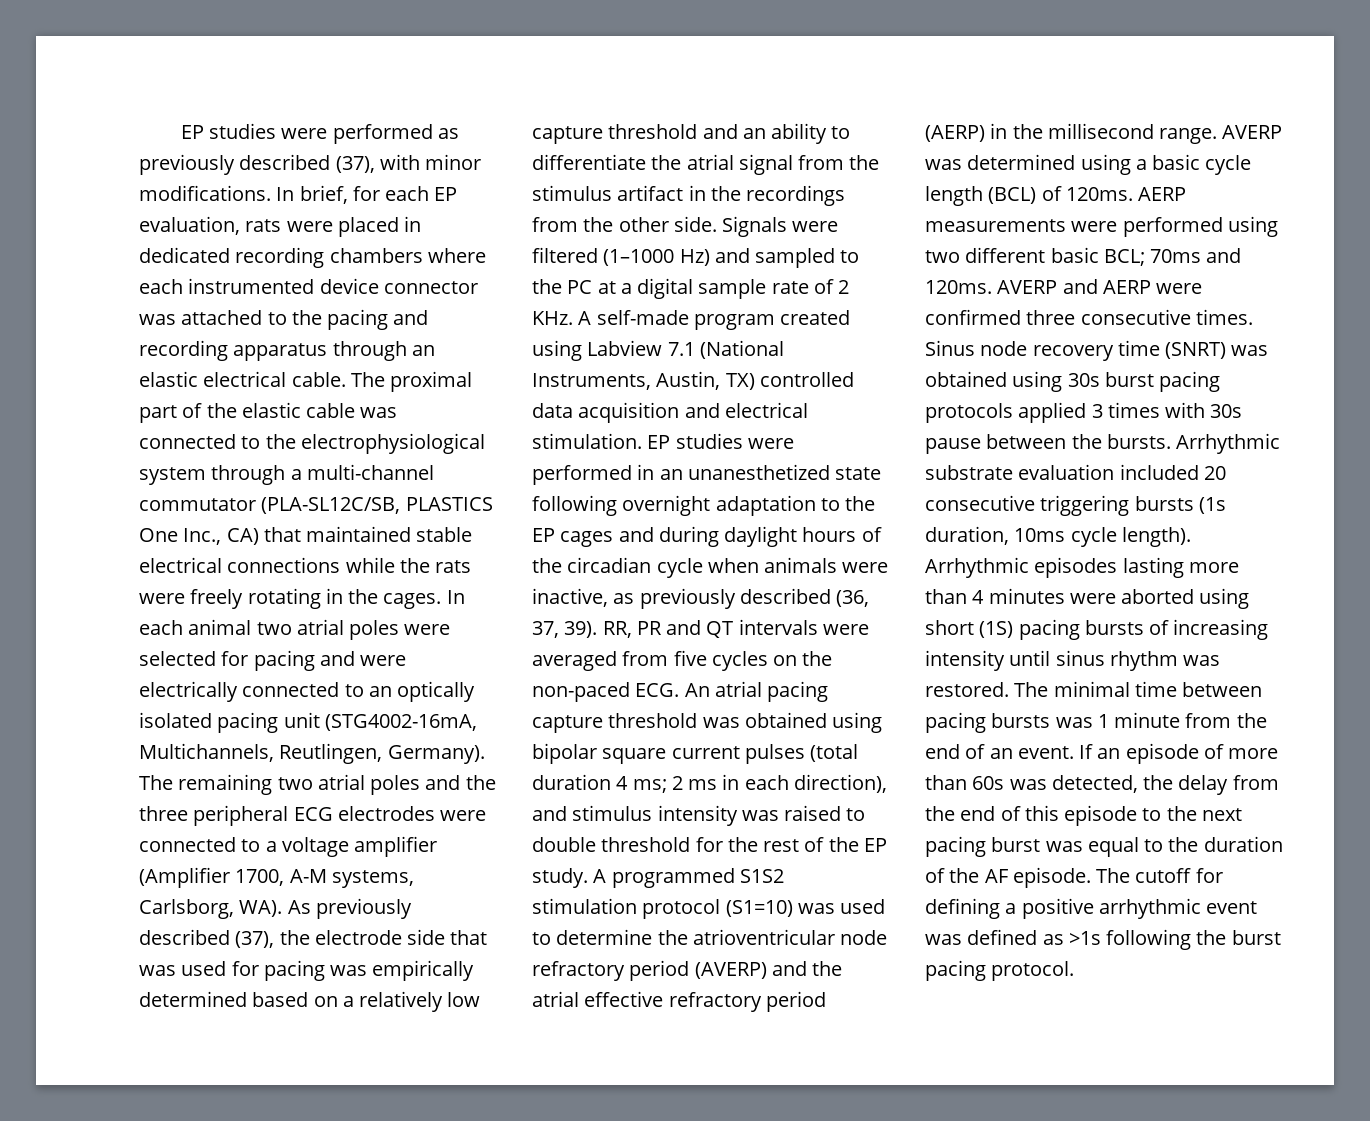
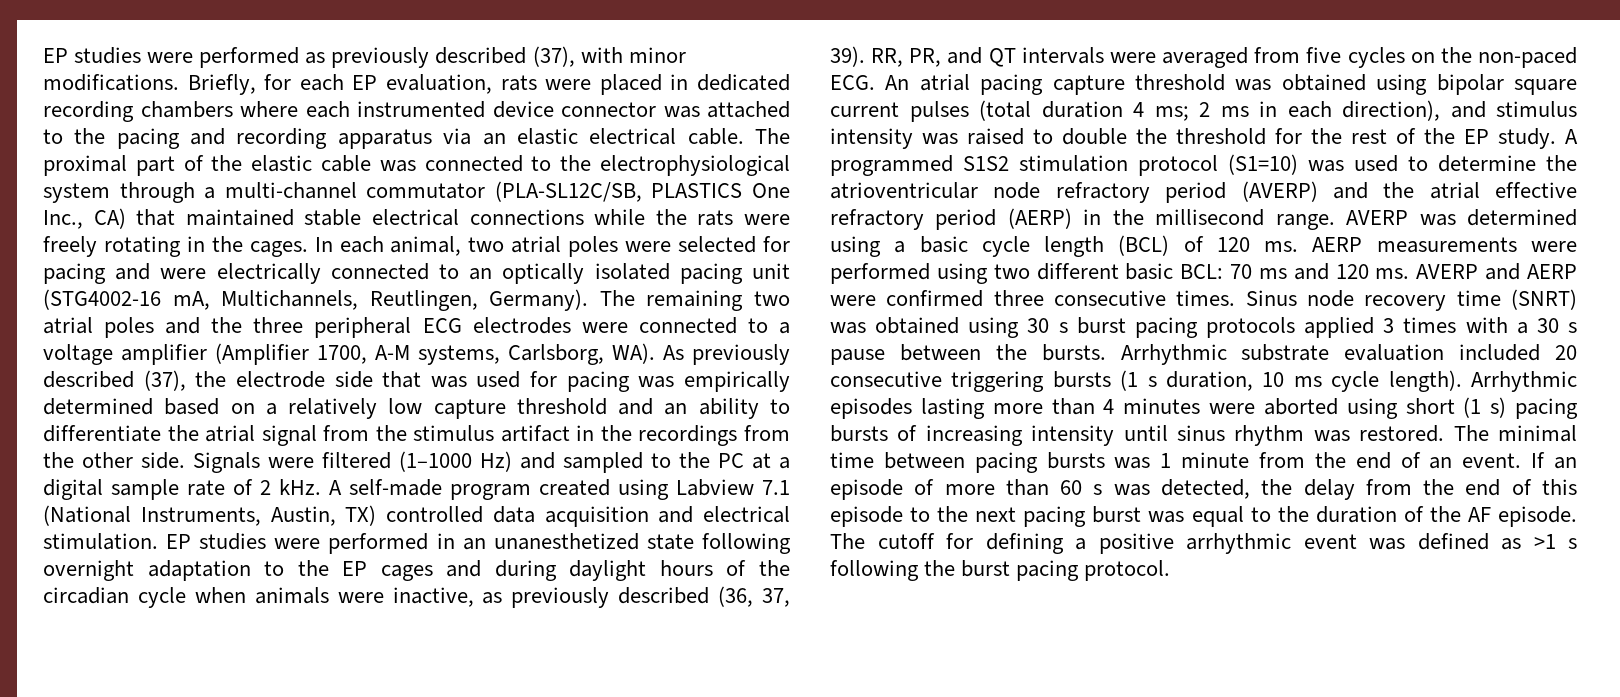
- In brief, for each EP evaluation, rats were placed in dedicated recording chambers where each instrumented device connector was attached to the pacing and recording apparatus through an elastic electrical cable.
+ Briefly, for each EP evaluation, rats were placed in dedicated recording chambers where each instrumented device connector was attached to the pacing and recording apparatus via an elastic electrical cable.
- In each animal two atrial poles were selected for pacing and were electrically connected to an optically isolated pacing unit (STG4002-16mA, Multichannels, Reutlingen, Germany).
+ In each animal, two atrial poles were selected for pacing and were electrically connected to an optically isolated pacing unit (STG4002-16 mA, Multichannels, Reutlingen, Germany).
- Signals were filtered (1–1000 Hz) and sampled to the PC at a digital sample rate of 2 KHz. A self-made program created using Labview 7.1 (National Instruments, Austin, TX) controlled data acquisition and electrical stimulation.
+ Signals were filtered (1–1000 Hz) and sampled to the PC at a digital sample rate of 2 kHz. A self-made program created using Labview 7.1 (National Instruments, Austin, TX) controlled data acquisition and electrical stimulation.
- RR, PR and QT intervals were averaged from five cycles on the non-paced ECG. An atrial pacing capture threshold was obtained using bipolar square current pulses (total duration 4 ms; 2 ms in each direction), and stimulus intensity was raised to double threshold for the rest of the EP study.
+ RR, PR, and QT intervals were averaged from five cycles on the non-paced ECG. An atrial pacing capture threshold was obtained using bipolar square current pulses (total duration 4 ms; 2 ms in each direction), and stimulus intensity was raised to double the threshold for the rest of the EP study.
- AVERP was determined using a basic cycle length (BCL) of 120ms.
+ AVERP was determined using a basic cycle length (BCL) of 120 ms.
- AERP measurements were performed using two different basic BCL; 70ms and 120ms.
+ AERP measurements were performed using two different basic BCL: 70 ms and 120 ms.
- Sinus node recovery time (SNRT) was obtained using 30s burst pacing protocols applied 3 times with 30s pause between the bursts.
+ Sinus node recovery time (SNRT) was obtained using 30 s burst pacing protocols applied 3 times with a 30 s pause between the bursts.
- Arrhythmic substrate evaluation included 20 consecutive triggering bursts (1s duration, 10ms cycle length).
+ Arrhythmic substrate evaluation included 20 consecutive triggering bursts (1 s duration, 10 ms cycle length).
- Arrhythmic episodes lasting more than 4 minutes were aborted using short (1S) pacing bursts of increasing intensity until sinus rhythm was restored.
+ Arrhythmic episodes lasting more than 4 minutes were aborted using short (1 s) pacing bursts of increasing intensity until sinus rhythm was restored.
- If an episode of more than 60s was detected, the delay from the end of this episode to the next pacing burst was equal to the duration of the AF episode.
+ If an episode of more than 60 s was detected, the delay from the end of this episode to the next pacing burst was equal to the duration of the AF episode.
- The cutoff for defining a positive arrhythmic event was defined as >1s following the burst pacing protocol.
+ The cutoff for defining a positive arrhythmic event was defined as >1 s following the burst pacing protocol.

